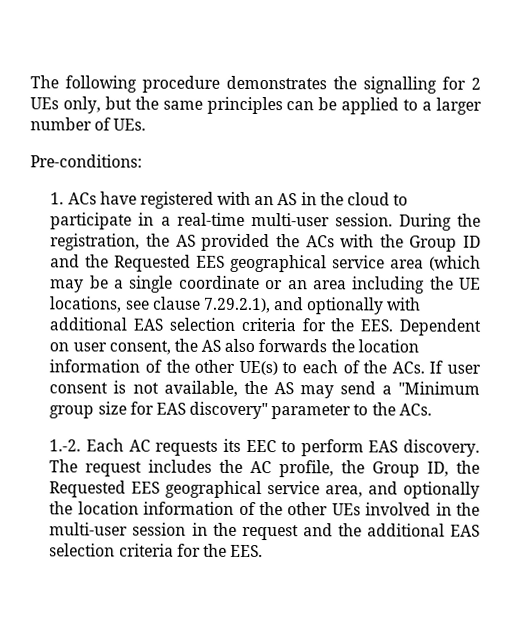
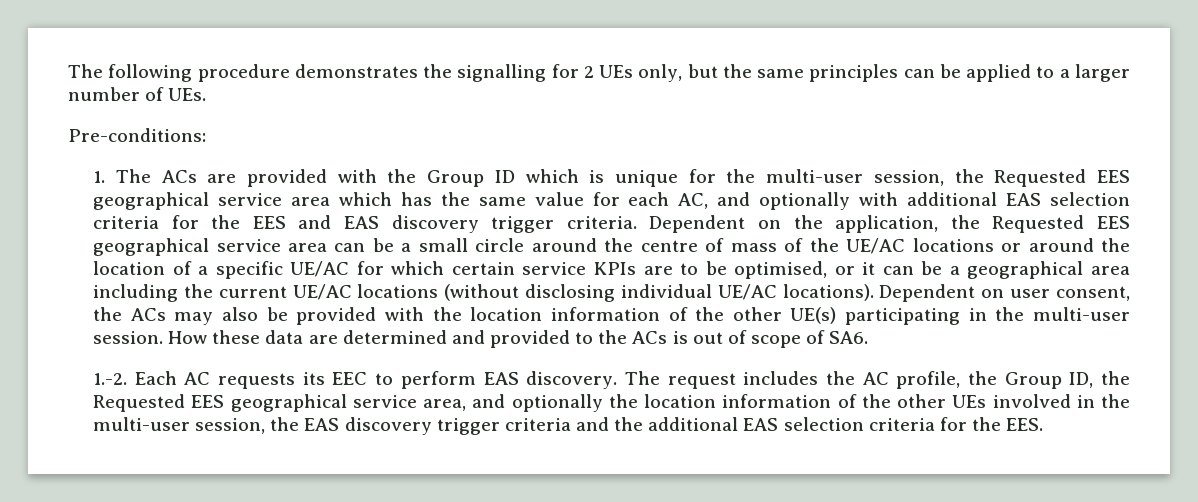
- 1. ACs have registered with an AS in the cloud to participate in a real-time multi-user session. During the registration, the AS provided the ACs with the Group ID and the Requested EES geographical service area (which may be a single coordinate or an area including the UE locations, see clause 7.29.2.1), and optionally with additional EAS selection criteria for the EES. Dependent on user consent, the AS also forwards the location information of the other UE(s) to each of the ACs. If user consent is not available, the AS may send a "Minimum group size for EAS discovery" parameter to the ACs.
+ 1. The ACs are provided with the Group ID which is unique for the multi-user session, the Requested EES geographical service area which has the same value for each AC, and optionally with additional EAS selection criteria for the EES and EAS discovery trigger criteria. Dependent on the application, the Requested EES geographical service area can be a small circle around the centre of mass of the UE/AC locations or around the location of a specific UE/AC for which certain service KPIs are to be optimised, or it can be a geographical area including the current UE/AC locations (without disclosing individual UE/AC locations). Dependent on user consent, the ACs may also be provided with the location information of the other UE(s) participating in the multi-user session. How these data are determined and provided to the ACs is out of scope of SA6.
- The request includes the AC profile, the Group ID, the Requested EES geographical service area, and optionally the location information of the other UEs involved in the multi-user session in the request and the additional EAS selection criteria for the EES.
+ The request includes the AC profile, the Group ID, the Requested EES geographical service area, and optionally the location information of the other UEs involved in the multi-user session, the EAS discovery trigger criteria and the additional EAS selection criteria for the EES.

